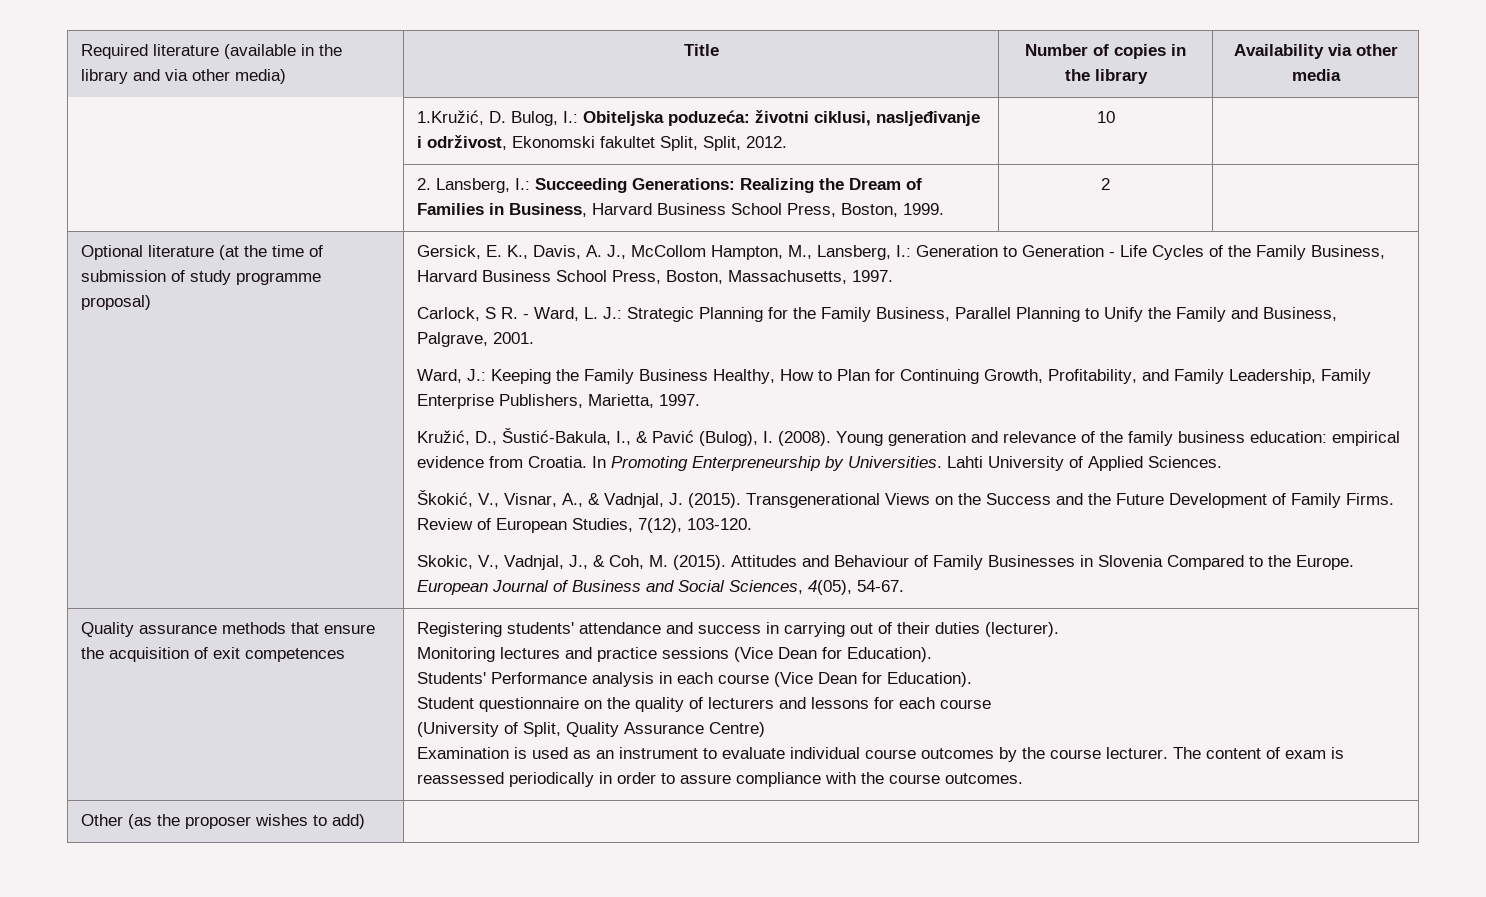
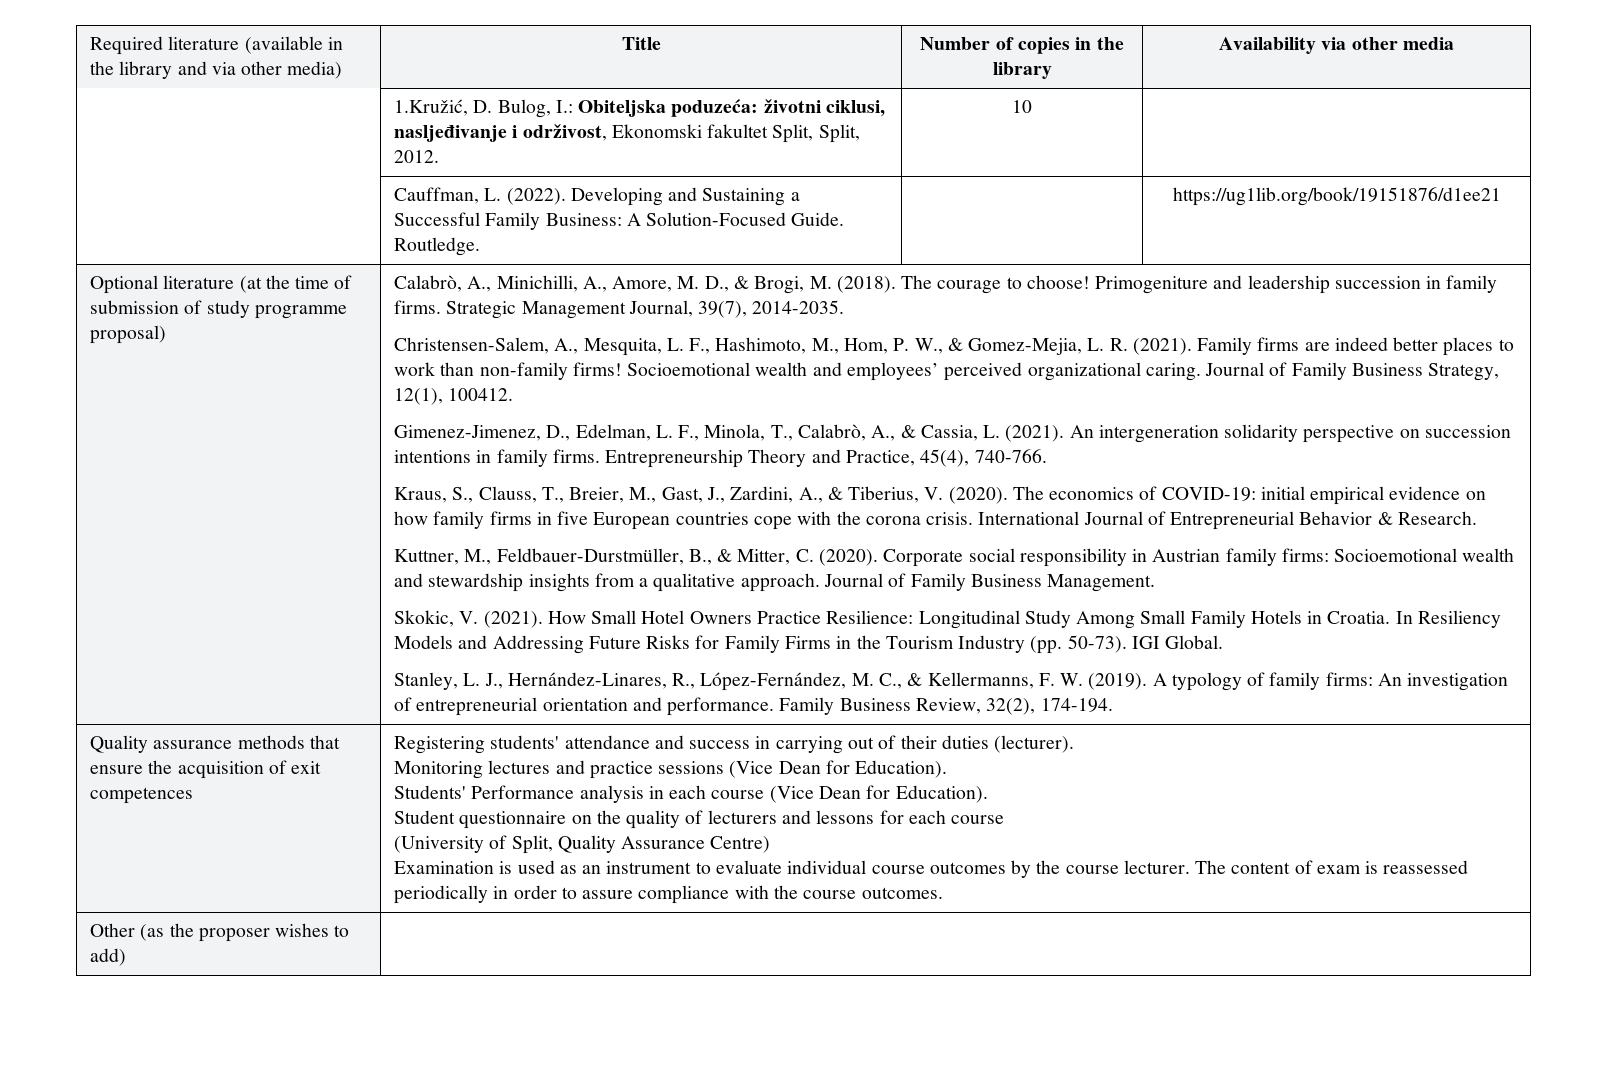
- | 2. Lansberg, I.: Succeeding Generations: Realizing the Dream of Families in Business, Harvard Business School Press, Boston, 1999. | 2 |
+ | Cauffman, L. (2022). Developing and Sustaining a Successful Family Business: A Solution-Focused Guide. Routledge. | | https://ug1lib.org/book/19151876/d1ee21
- Gersick, E. K., Davis, A. J., McCollom Hampton, M., Lansberg, I.: Generation to Generation - Life Cycles of the Family Business, Harvard Business School Press, Boston, Massachusetts, 1997.
- Carlock, S R. - Ward, L. J.: Strategic Planning for the Family Business, Parallel Planning to Unify the Family and Business, Palgrave, 2001.
- Ward, J.: Keeping the Family Business Healthy, How to Plan for Continuing Growth, Profitability, and Family Leadership, Family Enterprise Publishers, Marietta, 1997.
- Kružić, D., Šustić-Bakula, I., & Pavić (Bulog), I. (2008). Young generation and relevance of the family business education: empirical evidence from Croatia. In Promoting Enterpreneurship by Universities. Lahti University of Applied Sciences.
- Škokić, V., Visnar, A., & Vadnjal, J. (2015). Transgenerational Views on the Success and the Future Development of Family Firms. Review of European Studies, 7(12), 103-120.
- Skokic, V., Vadnjal, J., & Coh, M. (2015). Attitudes and Behaviour of Family Businesses in Slovenia Compared to the Europe. European Journal of Business and Social Sciences, 4(05), 54-67.
+ Calabrò, A., Minichilli, A., Amore, M. D., & Brogi, M. (2018). The courage to choose! Primogeniture and leadership succession in family firms. Strategic Management Journal, 39(7), 2014-2035.
+ Christensen-Salem, A., Mesquita, L. F., Hashimoto, M., Hom, P. W., & Gomez-Mejia, L. R. (2021). Family firms are indeed better places to work than non-family firms! Socioemotional wealth and employees’ perceived organizational caring. Journal of Family Business Strategy, 12(1), 100412.
+ Gimenez-Jimenez, D., Edelman, L. F., Minola, T., Calabrò, A., & Cassia, L. (2021). An intergeneration solidarity perspective on succession intentions in family firms. Entrepreneurship Theory and Practice, 45(4), 740-766.
+ Kraus, S., Clauss, T., Breier, M., Gast, J., Zardini, A., & Tiberius, V. (2020). The economics of COVID-19: initial empirical evidence on how family firms in five European countries cope with the corona crisis. International Journal of Entrepreneurial Behavior & Research.
+ Kuttner, M., Feldbauer-Durstmüller, B., & Mitter, C. (2020). Corporate social responsibility in Austrian family firms: Socioemotional wealth and stewardship insights from a qualitative approach. Journal of Family Business Management.
+ Skokic, V. (2021). How Small Hotel Owners Practice Resilience: Longitudinal Study Among Small Family Hotels in Croatia. In Resiliency Models and Addressing Future Risks for Family Firms in the Tourism Industry (pp. 50-73). IGI Global.
+ Stanley, L. J., Hernández-Linares, R., López-Fernández, M. C., & Kellermanns, F. W. (2019). A typology of family firms: An investigation of entrepreneurial orientation and performance. Family Business Review, 32(2), 174-194.

